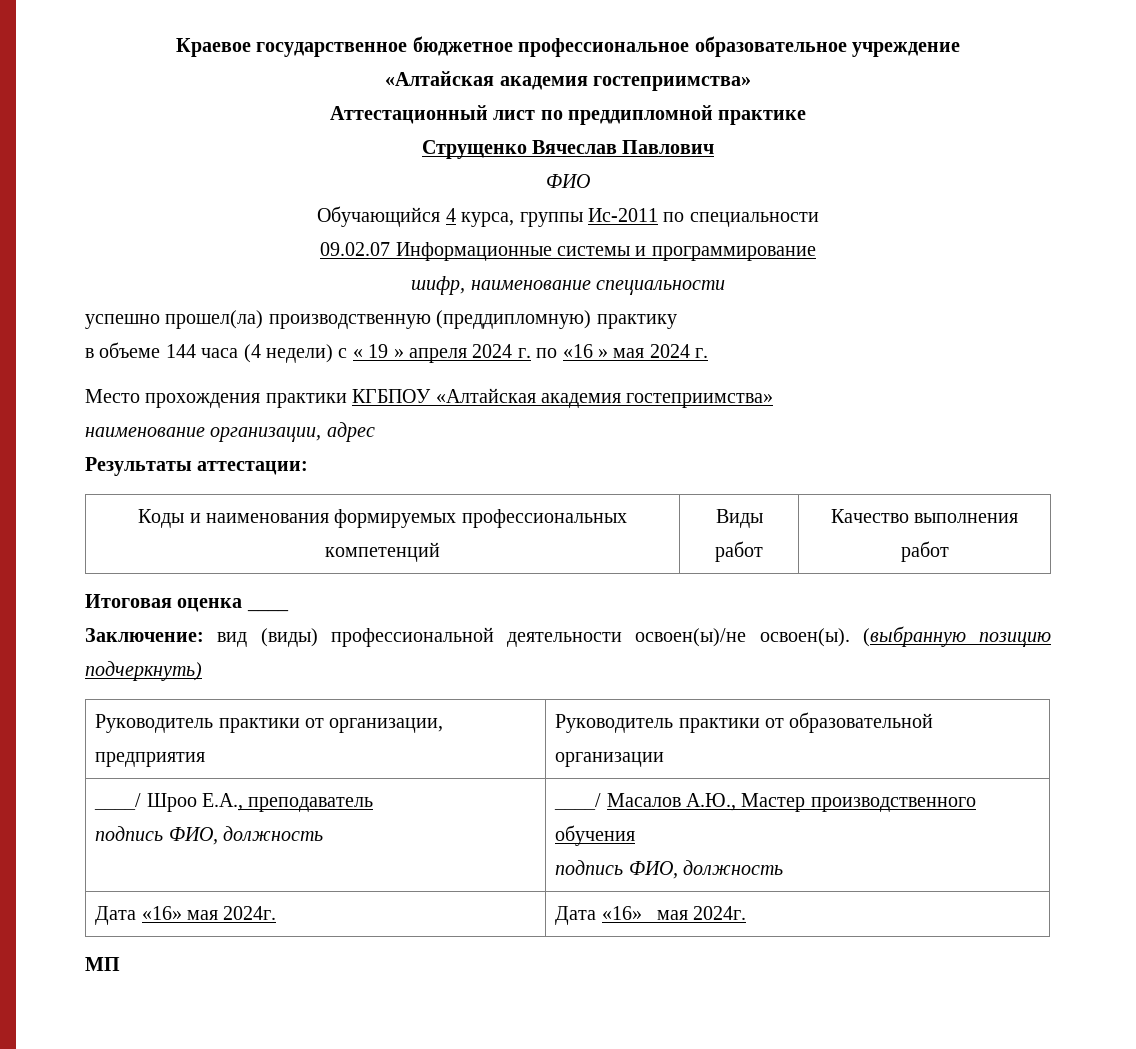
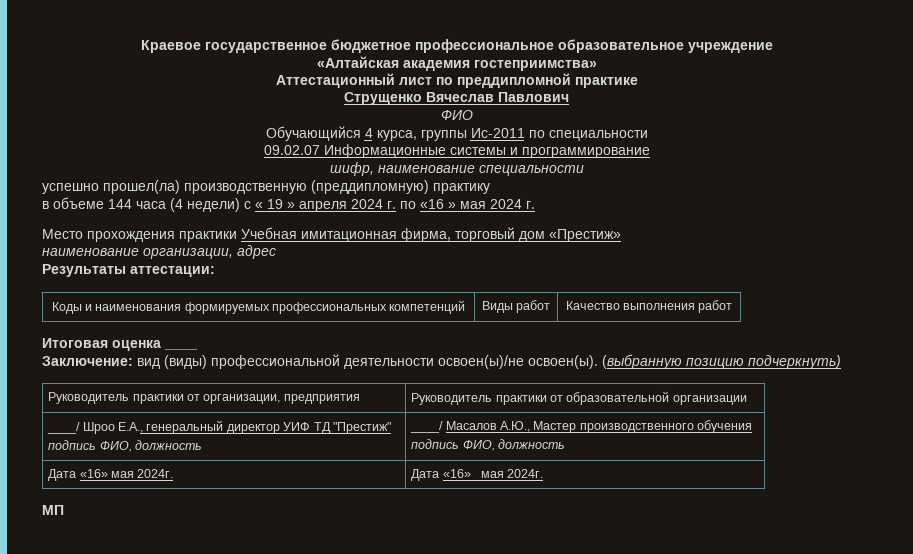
- Место прохождения практики КГБПОУ «Алтайская академия гостеприимства»
+ Место прохождения практики Учебная имитационная фирма, торговый дом «Престиж»
- ____/ Шроо Е.А., преподаватель
+ ____/ Шроо Е.А., генеральный директор УИФ ТД "Престиж"

